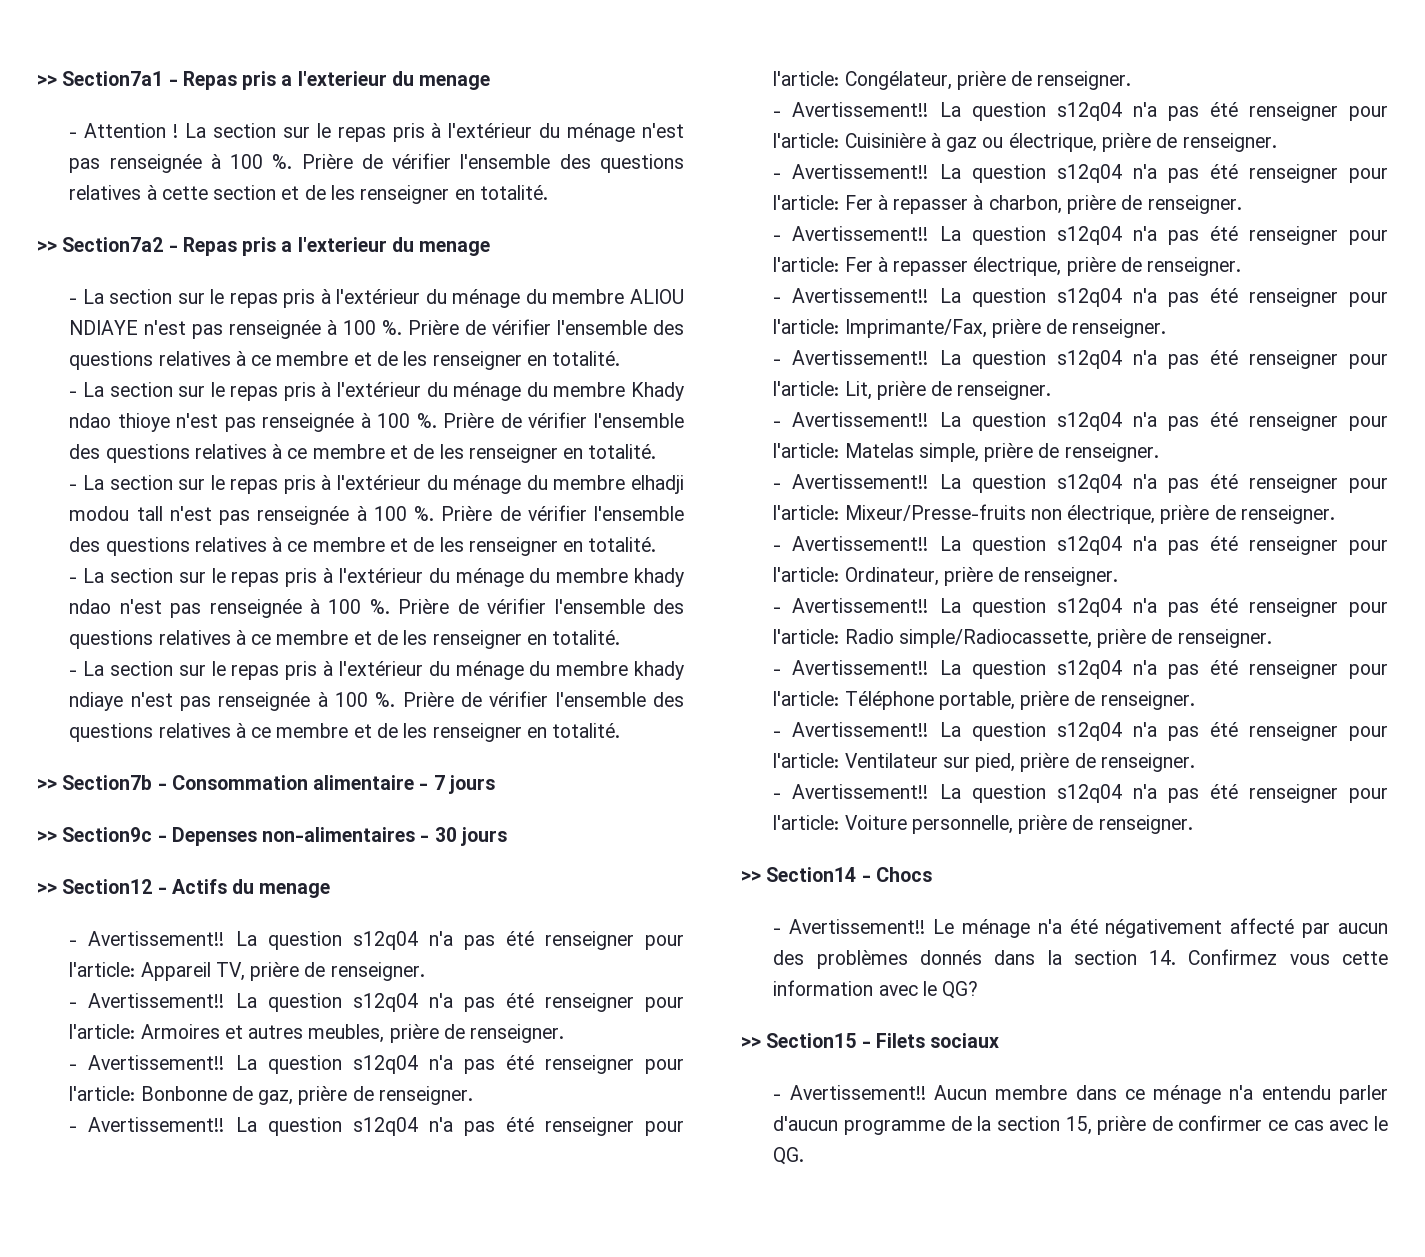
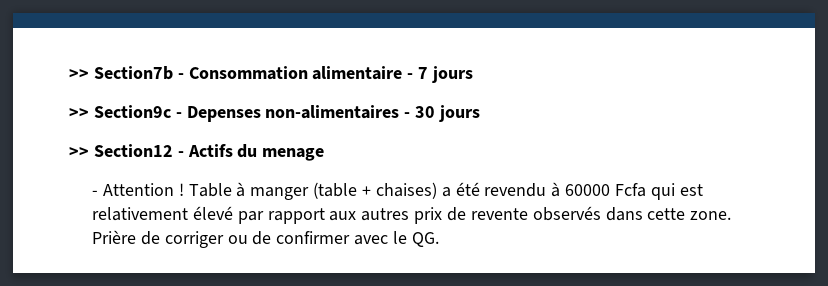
- >> Section7a1 - Repas pris a l'exterieur du menage
- - Attention ! La section sur le repas pris à l'extérieur du ménage n'est pas renseignée à 100 %. Prière de vérifier l'ensemble des questions relatives à cette section et de les renseigner en totalité.
- >> Section7a2 - Repas pris a l'exterieur du menage
- - La section sur le repas pris à l'extérieur du ménage du membre ALIOU NDIAYE n'est pas renseignée à 100 %. Prière de vérifier l'ensemble des questions relatives à ce membre et de les renseigner en totalité.
- - La section sur le repas pris à l'extérieur du ménage du membre Khady ndao thioye n'est pas renseignée à 100 %. Prière de vérifier l'ensemble des questions relatives à ce membre et de les renseigner en totalité.
- - La section sur le repas pris à l'extérieur du ménage du membre elhadji modou tall n'est pas renseignée à 100 %. Prière de vérifier l'ensemble des questions relatives à ce membre et de les renseigner en totalité.
- - La section sur le repas pris à l'extérieur du ménage du membre khady ndao n'est pas renseignée à 100 %. Prière de vérifier l'ensemble des questions relatives à ce membre et de les renseigner en totalité.
- - La section sur le repas pris à l'extérieur du ménage du membre khady ndiaye n'est pas renseignée à 100 %. Prière de vérifier l'ensemble des questions relatives à ce membre et de les renseigner en totalité.
- - Avertissement!! La question s12q04 n'a pas été renseigner pour l'article: Appareil TV, prière de renseigner.
- - Avertissement!! La question s12q04 n'a pas été renseigner pour l'article: Armoires et autres meubles, prière de renseigner.
- - Avertissement!! La question s12q04 n'a pas été renseigner pour l'article: Bonbonne de gaz, prière de renseigner.
- - Avertissement!! La question s12q04 n'a pas été renseigner pour l'article: Congélateur, prière de renseigner.
- - Avertissement!! La question s12q04 n'a pas été renseigner pour l'article: Cuisinière à gaz ou électrique, prière de renseigner.
- - Avertissement!! La question s12q04 n'a pas été renseigner pour l'article: Fer à repasser à charbon, prière de renseigner.
- - Avertissement!! La question s12q04 n'a pas été renseigner pour l'article: Fer à repasser électrique, prière de renseigner.
- - Avertissement!! La question s12q04 n'a pas été renseigner pour l'article: Imprimante/Fax, prière de renseigner.
- - Avertissement!! La question s12q04 n'a pas été renseigner pour l'article: Lit, prière de renseigner.
- - Avertissement!! La question s12q04 n'a pas été renseigner pour l'article: Matelas simple, prière de renseigner.
- - Avertissement!! La question s12q04 n'a pas été renseigner pour l'article: Mixeur/Presse-fruits non électrique, prière de renseigner.
- - Avertissement!! La question s12q04 n'a pas été renseigner pour l'article: Ordinateur, prière de renseigner.
- - Avertissement!! La question s12q04 n'a pas été renseigner pour l'article: Radio simple/Radiocassette, prière de renseigner.
- - Avertissement!! La question s12q04 n'a pas été renseigner pour l'article: Téléphone portable, prière de renseigner.
- - Avertissement!! La question s12q04 n'a pas été renseigner pour l'article: Ventilateur sur pied, prière de renseigner.
- - Avertissement!! La question s12q04 n'a pas été renseigner pour l'article: Voiture personnelle, prière de renseigner.
- >> Section14 - Chocs
- - Avertissement!! Le ménage n'a été négativement affecté par aucun des problèmes donnés dans la section 14. Confirmez vous cette information avec le QG?
- >> Section15 - Filets sociaux
- - Avertissement!! Aucun membre dans ce ménage n'a entendu parler d'aucun programme de la section 15, prière de confirmer ce cas avec le QG.
+ - Attention ! Table à manger (table + chaises) a été revendu à 60000 Fcfa qui est relativement élevé par rapport aux autres prix de revente observés dans cette zone. Prière de corriger ou de confirmer avec le QG.

